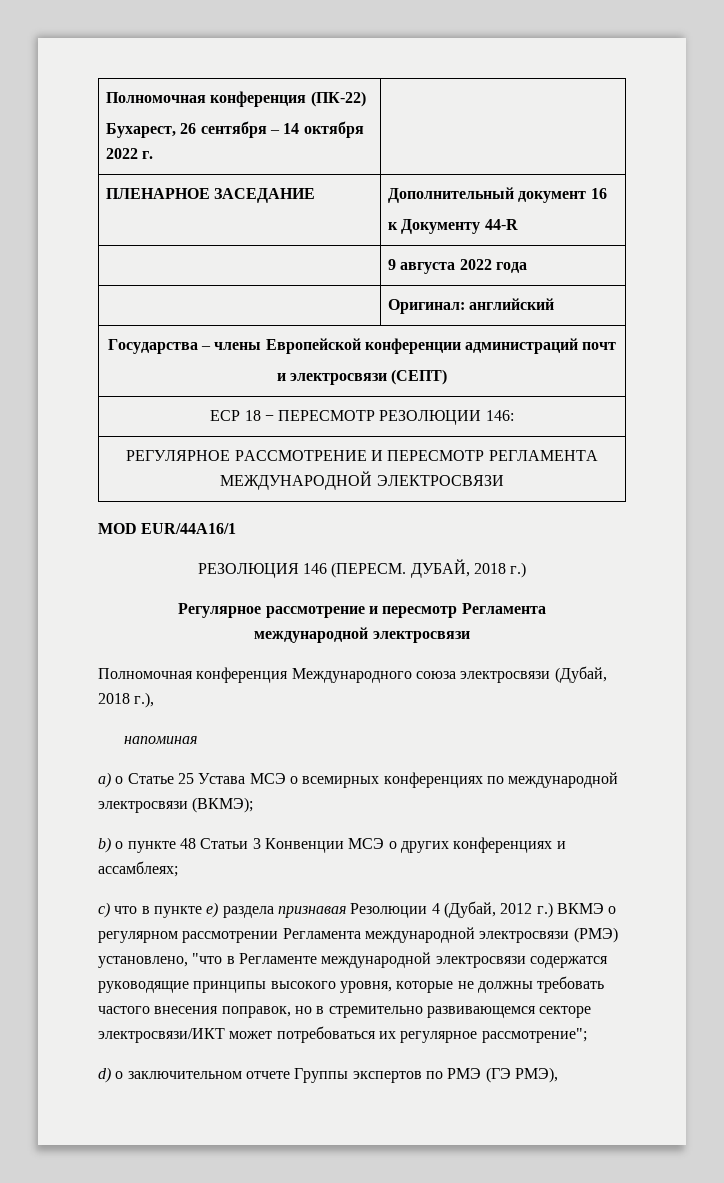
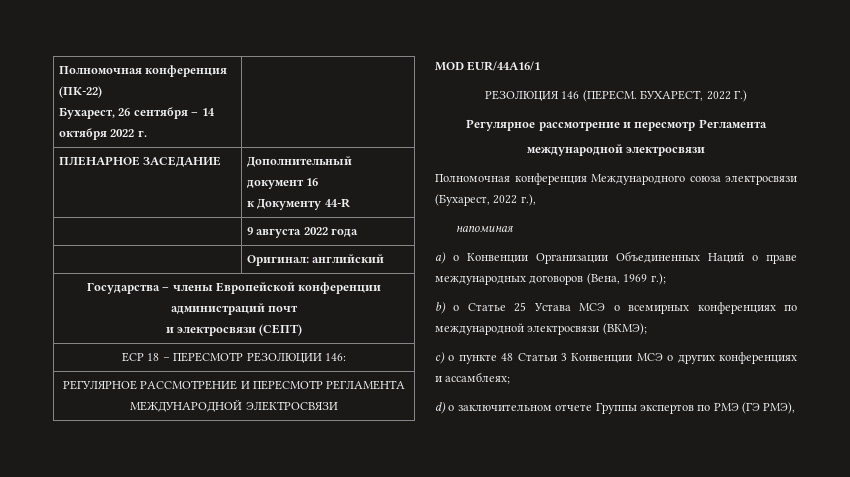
- ДУБАЙ, 2018 г.)
+ БУХАРЕСТ, 2022 Г.)
- Полномочная конференция Международного союза электросвязи (Дубай, 2018 г.),
+ Полномочная конференция Международного союза электросвязи (Бухарест, 2022 г.),
- a) о Статье 25 Устава МСЭ о всемирных конференциях по международной электросвязи (ВКМЭ);
+ a) о Конвенции Организации Объединенных Наций о праве международных договоров (Вена, 1969 г.);
+ b) о Статье 25 Устава МСЭ о всемирных конференциях по международной электросвязи (ВКМЭ);
- b) о пункте 48 Статьи 3 Конвенции МСЭ о других конференциях и ассамблеях;
+ c) о пункте 48 Статьи 3 Конвенции МСЭ о других конференциях и ассамблеях;
- c) что в пункте e) раздела признавая Резолюции 4 (Дубай, 2012 г.) ВКМЭ о регулярном рассмотрении Регламента международной электросвязи (РМЭ) установлено, "что в Регламенте международной электросвязи содержатся руководящие принципы высокого уровня, которые не должны требовать частого внесения поправок, но в стремительно развивающемся секторе электросвязи/ИКТ может потребоваться их регулярное рассмотрение";

